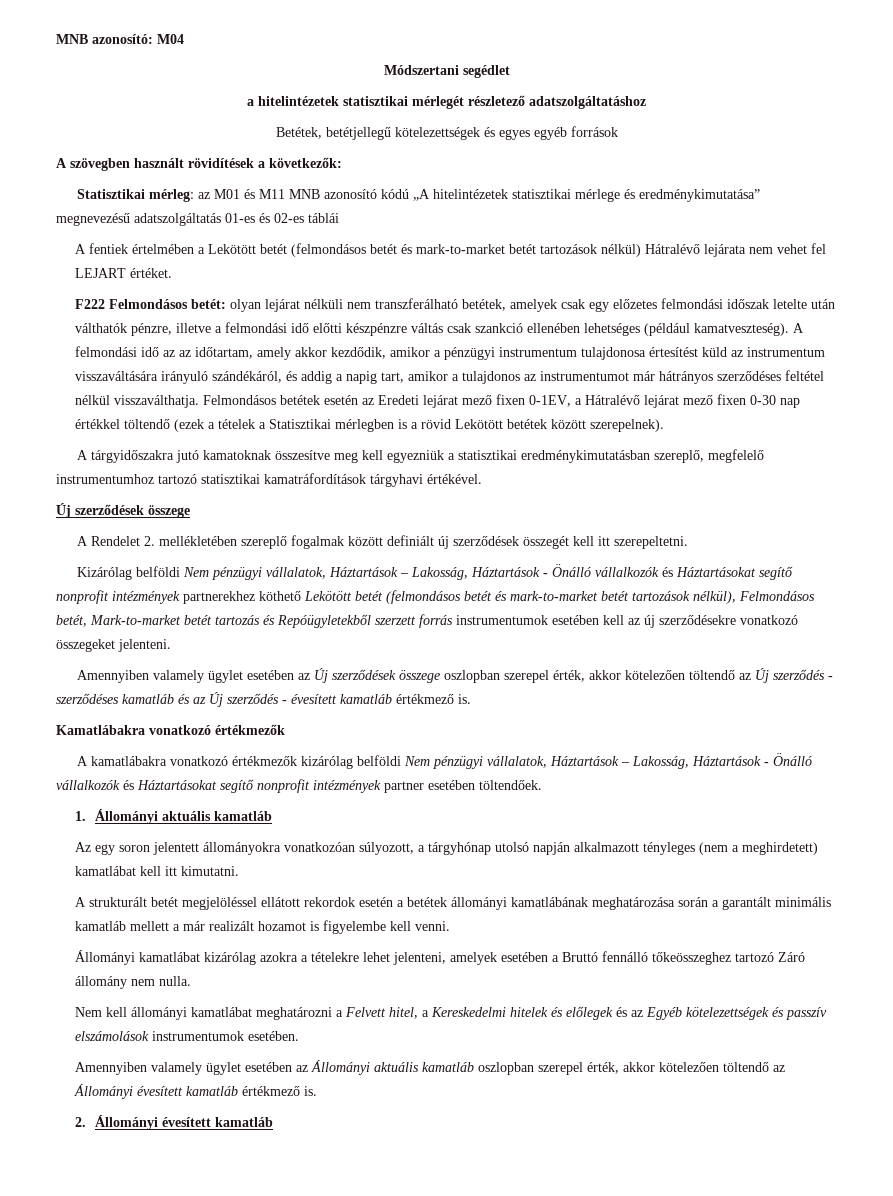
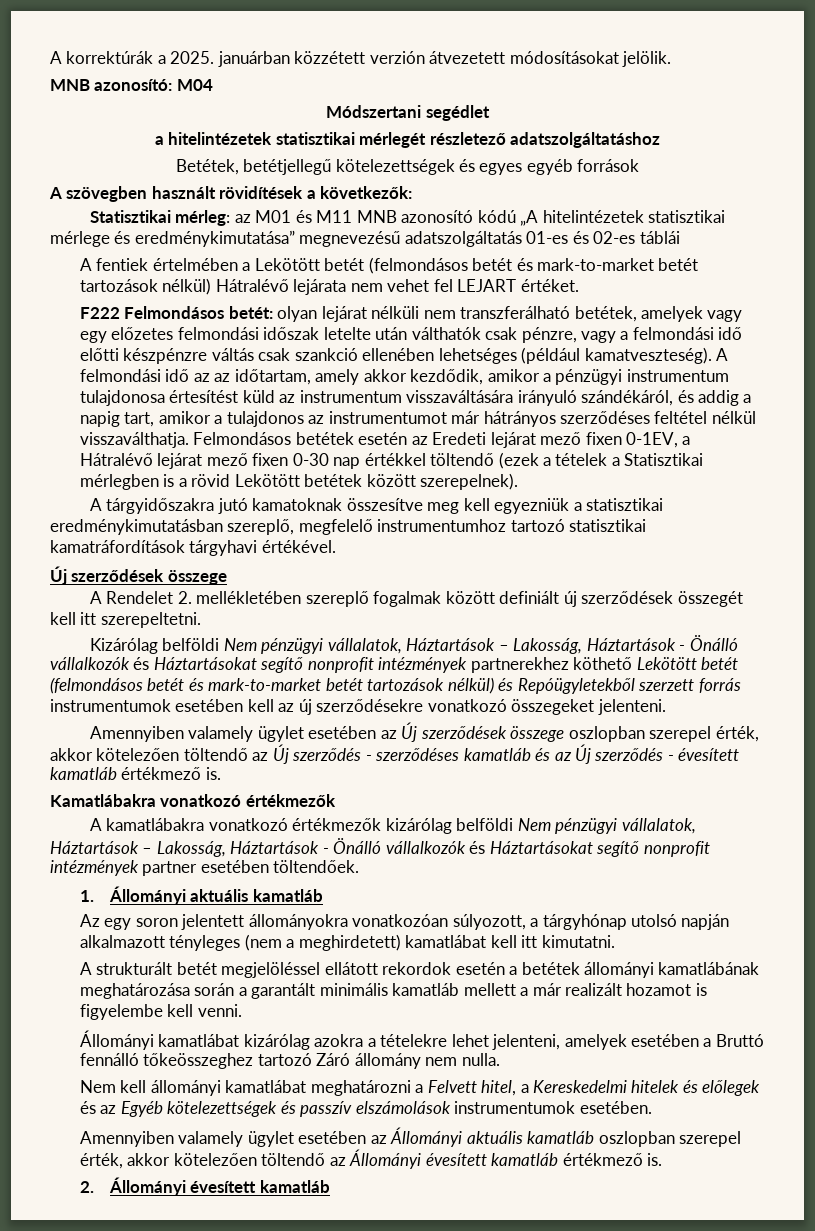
+ A korrektúrák a 2025. januárban közzétett verzión átvezetett módosításokat jelölik.
- F222 Felmondásos betét: olyan lejárat nélküli nem transzferálható betétek, amelyek csak egy előzetes felmondási időszak letelte után válthatók pénzre, illetve a felmondási idő előtti készpénzre váltás csak szankció ellenében lehetséges (például kamatveszteség).
+ F222 Felmondásos betét: olyan lejárat nélküli nem transzferálható betétek, amelyek vagy egy előzetes felmondási időszak letelte után válthatók csak pénzre, vagy a felmondási idő előtti készpénzre váltás csak szankció ellenében lehetséges (például kamatveszteség).
- Kizárólag belföldi Nem pénzügyi vállalatok, Háztartások – Lakosság, Háztartások - Önálló vállalkozók és Háztartásokat segítő nonprofit intézmények partnerekhez köthető Lekötött betét (felmondásos betét és mark-to-market betét tartozások nélkül), Felmondásos betét, Mark-to-market betét tartozás és Repóügyletekből szerzett forrás instrumentumok esetében kell az új szerződésekre vonatkozó összegeket jelenteni.
+ Kizárólag belföldi Nem pénzügyi vállalatok, Háztartások – Lakosság, Háztartások - Önálló vállalkozók és Háztartásokat segítő nonprofit intézmények partnerekhez köthető Lekötött betét (felmondásos betét és mark-to-market betét tartozások nélkül) és Repóügyletekből szerzett forrás instrumentumok esetében kell az új szerződésekre vonatkozó összegeket jelenteni.

